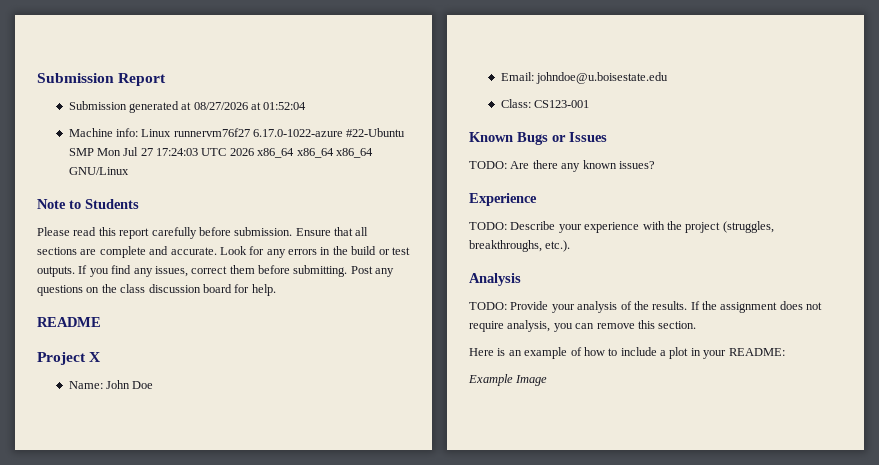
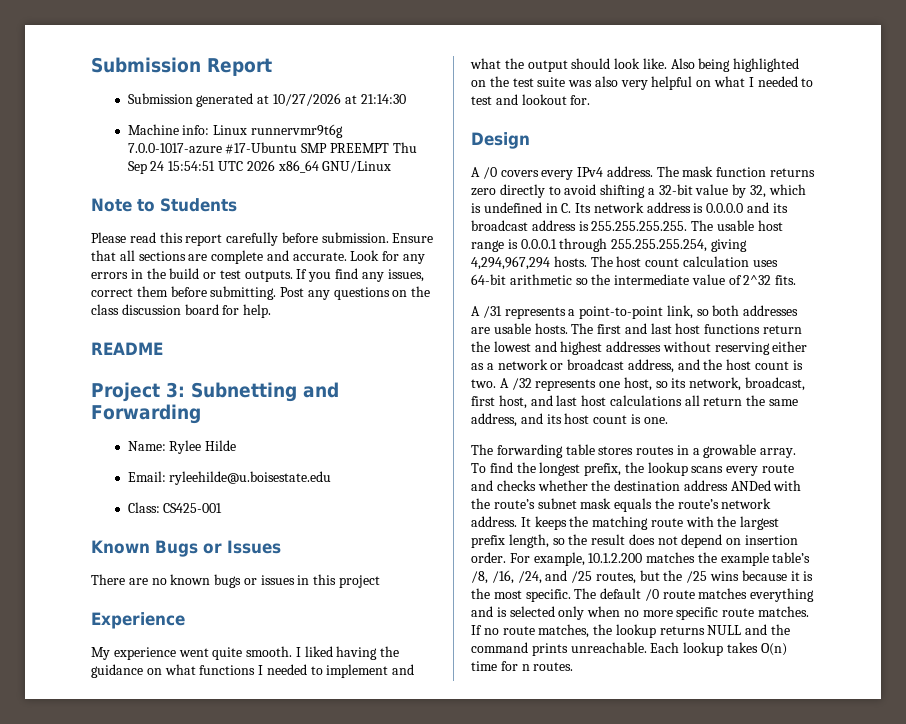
- Submission generated at 08/27/2026 at 01:52:04
+ Submission generated at 10/27/2026 at 21:14:30
- Machine info: Linux runnervm76f27 6.17.0-1022-azure #22-Ubuntu SMP Mon Jul 27 17:24:03 UTC 2026 x86_64 x86_64 x86_64 GNU/Linux
+ Machine info: Linux runnervmr9t6g 7.0.0-1017-azure #17-Ubuntu SMP PREEMPT Thu Sep 24 15:54:51 UTC 2026 x86_64 GNU/Linux
- Project X
+ Project 3: Subnetting and Forwarding
- Name: John Doe
+ Name: Rylee Hilde
- Email: johndoe@u.boisestate.edu
+ Email: ryleehilde@u.boisestate.edu
- Class: CS123-001
+ Class: CS425-001
- TODO: Are there any known issues?
+ There are no known bugs or issues in this project
  Experience
- TODO: Describe your experience with the project (struggles, breakthroughs, etc.).
- Analysis
- TODO: Provide your analysis of the results. If the assignment does not require analysis, you can remove this section.
- Here is an example of how to include a plot in your README:
- Example Image
+ My experience went quite smooth. I liked having the guidance on what functions I needed to implement and what the output should look like. Also being highlighted on the test suite was also very helpful on what I needed to test and lookout for.
+ Design
+ A /0 covers every IPv4 address. The mask function returns zero directly to avoid shifting a 32-bit value by 32, which is undefined in C. Its network address is 0.0.0.0 and its broadcast address is 255.255.255.255. The usable host range is 0.0.0.1 through 255.255.255.254, giving 4,294,967,294 hosts. The host count calculation uses 64-bit arithmetic so the intermediate value of 2^32 fits.
+ A /31 represents a point-to-point link, so both addresses are usable hosts. The first and last host functions return the lowest and highest addresses without reserving either as a network or broadcast address, and the host count is two. A /32 represents one host, so its network, broadcast, first host, and last host calculations all return the same address, and its host count is one.
+ The forwarding table stores routes in a growable array. To find the longest prefix, the lookup scans every route and checks whether the destination address ANDed with the route’s subnet mask equals the route’s network address. It keeps the matching route with the largest prefix length, so the result does not depend on insertion order. For example, 10.1.2.200 matches the example table’s /8, /16, /24, and /25 routes, but the /25 wins because it is the most specific. The default /0 route matches everything and is selected only when no more specific route matches. If no route matches, the lookup returns NULL and the command prints unreachable. Each lookup takes O(n) time for n routes.

